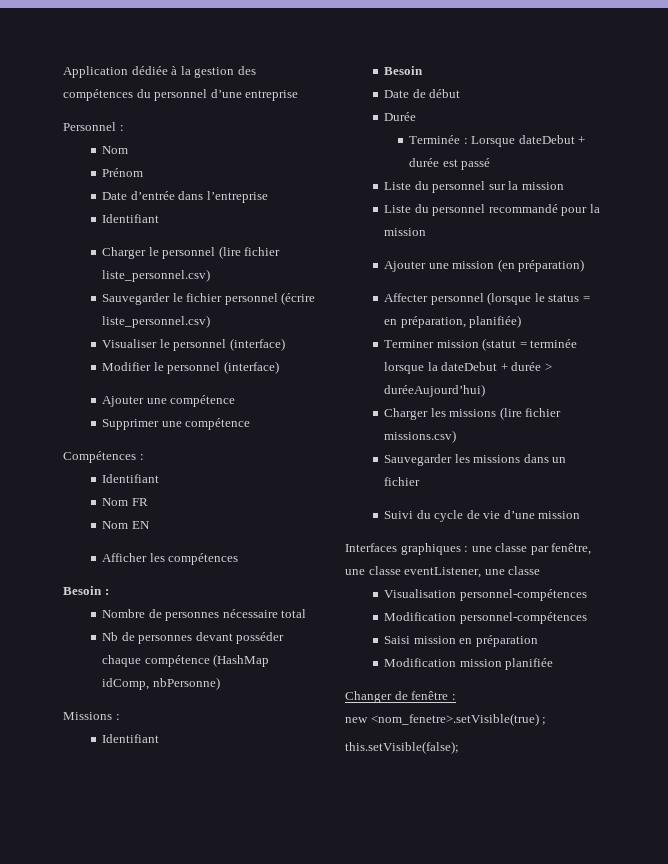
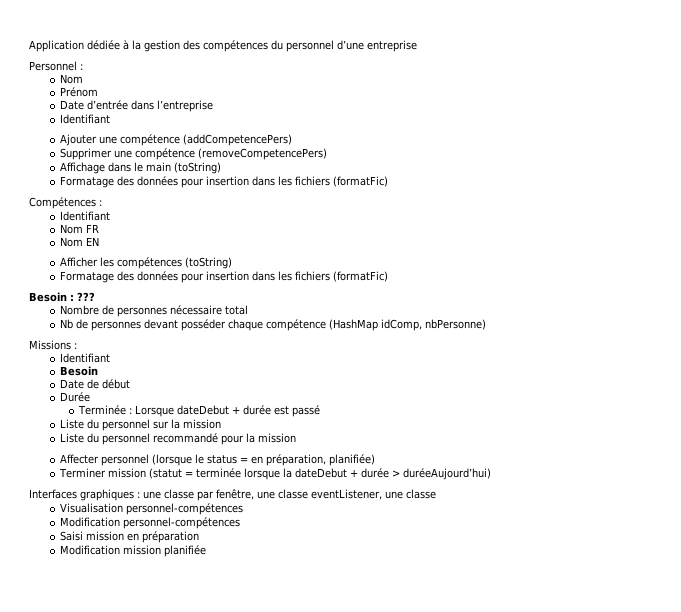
- Charger le personnel (lire fichier liste_personnel.csv)
- Sauvegarder le fichier personnel (écrire liste_personnel.csv)
- Visualiser le personnel (interface)
- Modifier le personnel (interface)
- Ajouter une compétence
+ Ajouter une compétence (addCompetencePers)
- Supprimer une compétence
+ Supprimer une compétence (removeCompetencePers)
+ Affichage dans le main (toString)
+ Formatage des données pour insertion dans les fichiers (formatFic)
- Afficher les compétences
+ Afficher les compétences (toString)
+ Formatage des données pour insertion dans les fichiers (formatFic)
- Besoin :
+ Besoin : ???
- Ajouter une mission (en préparation)
- Charger les missions (lire fichier missions.csv)
- Sauvegarder les missions dans un fichier
- Suivi du cycle de vie d’une mission
- Changer de fenêtre :
- new <nom_fenetre>.setVisible(true) ;
- this.setVisible(false);

